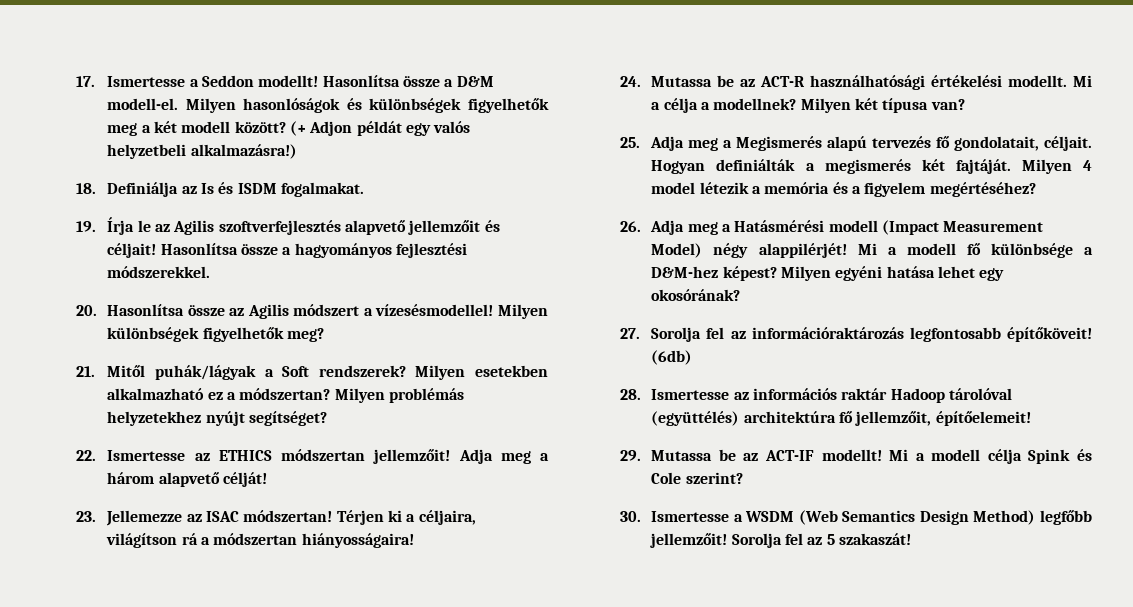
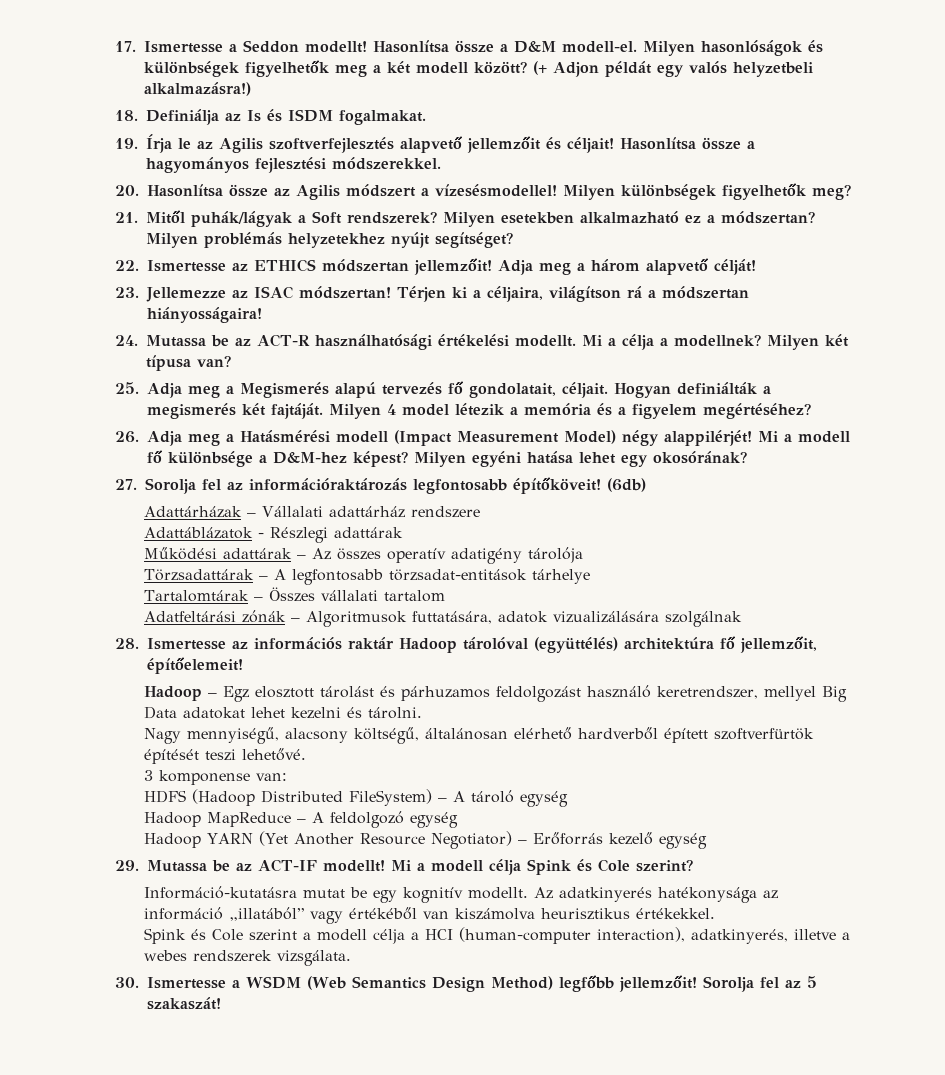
+ Adattárházak – Vállalati adattárház rendszere
+ Adattáblázatok - Részlegi adattárak
+ Működési adattárak – Az összes operatív adatigény tárolója
+ Törzsadattárak – A legfontosabb törzsadat-entitások tárhelye
+ Tartalomtárak – Összes vállalati tartalom
+ Adatfeltárási zónák – Algoritmusok futtatására, adatok vizualizálására szolgálnak
+ Hadoop – Egz elosztott tárolást és párhuzamos feldolgozást használó keretrendszer, mellyel Big Data adatokat lehet kezelni és tárolni.
+ Nagy mennyiségű, alacsony költségű, általánosan elérhető hardverből épített szoftverfürtök építését teszi lehetővé.
+ 3 komponense van:
+ HDFS (Hadoop Distributed FileSystem) – A tároló egység
+ Hadoop MapReduce – A feldolgozó egység
+ Hadoop YARN (Yet Another Resource Negotiator) – Erőforrás kezelő egység
+ Információ-kutatásra mutat be egy kognitív modellt. Az adatkinyerés hatékonysága az információ „illatából” vagy értékéből van kiszámolva heurisztikus értékekkel.
+ Spink és Cole szerint a modell célja a HCI (human-computer interaction), adatkinyerés, illetve a webes rendszerek vizsgálata.

